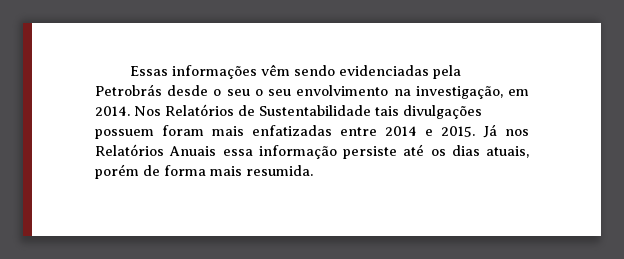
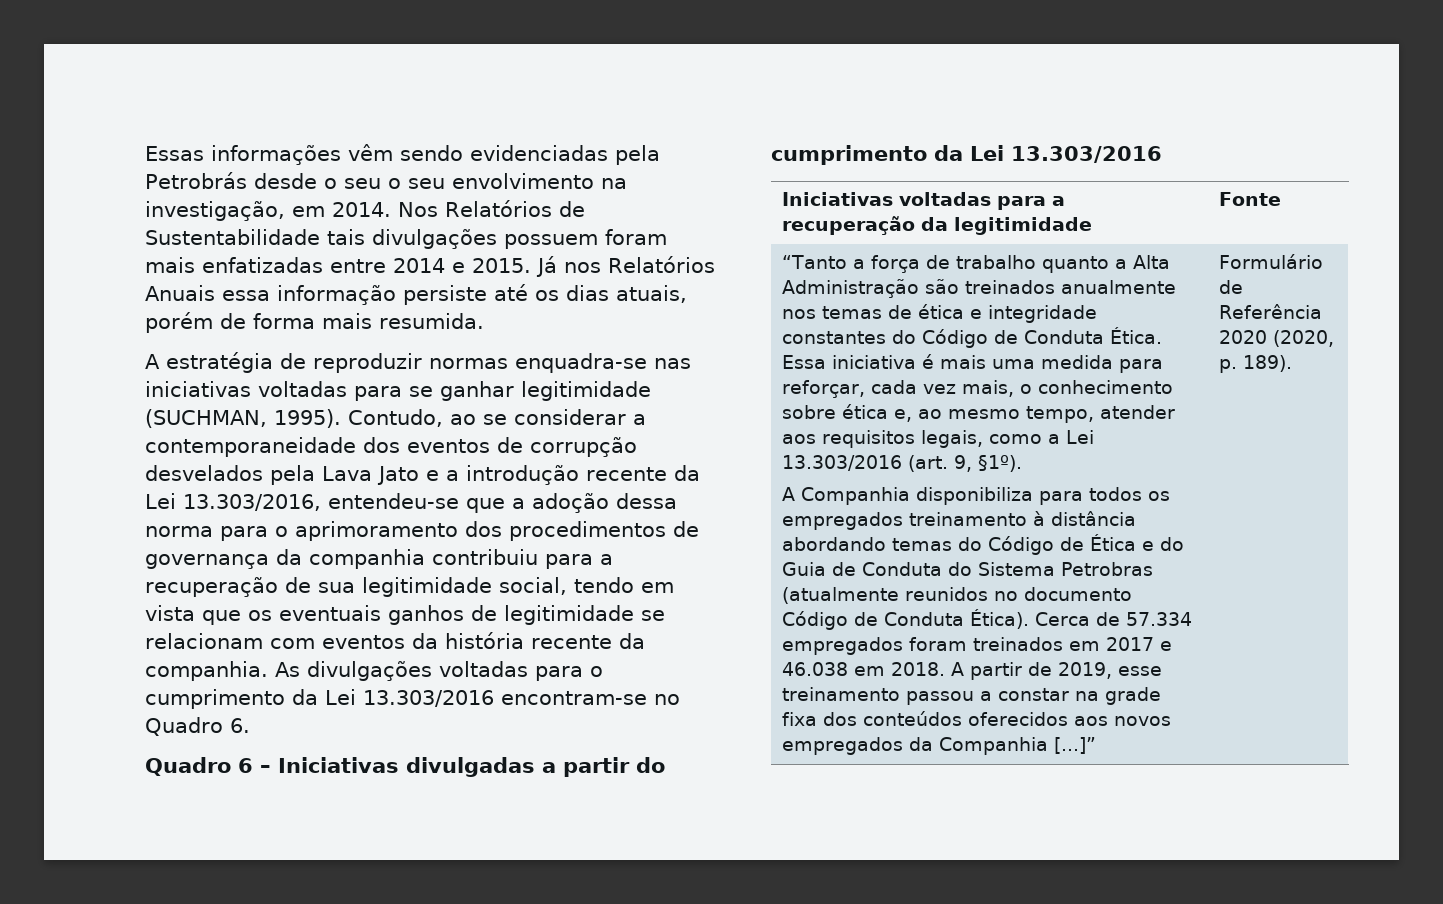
+ A estratégia de reproduzir normas enquadra-se nas iniciativas voltadas para se ganhar legitimidade (SUCHMAN, 1995). Contudo, ao se considerar a contemporaneidade dos eventos de corrupção desvelados pela Lava Jato e a introdução recente da Lei 13.303/2016, entendeu-se que a adoção dessa norma para o aprimoramento dos procedimentos de governança da companhia contribuiu para a recuperação de sua legitimidade social, tendo em vista que os eventuais ganhos de legitimidade se relacionam com eventos da história recente da companhia. As divulgações voltadas para o cumprimento da Lei 13.303/2016 encontram-se no Quadro 6.
+ Quadro 6 – Iniciativas divulgadas a partir do cumprimento da Lei 13.303/2016
+ Iniciativas voltadas para a recuperação da legitimidade | Fonte
+ “Tanto a força de trabalho quanto a Alta Administração são treinados anualmente nos temas de ética e integridade constantes do Código de Conduta Ética. Essa iniciativa é mais uma medida para reforçar, cada vez mais, o conhecimento sobre ética e, ao mesmo tempo, atender aos requisitos legais, como a Lei 13.303/2016 (art. 9, §1º).
+ A Companhia disponibiliza para todos os empregados treinamento à distância abordando temas do Código de Ética e do Guia de Conduta do Sistema Petrobras (atualmente reunidos no documento Código de Conduta Ética). Cerca de 57.334 empregados foram treinados em 2017 e 46.038 em 2018. A partir de 2019, esse treinamento passou a constar na grade fixa dos conteúdos oferecidos aos novos empregados da Companhia [...]” | Formulário de Referência 2020 (2020, p. 189).

